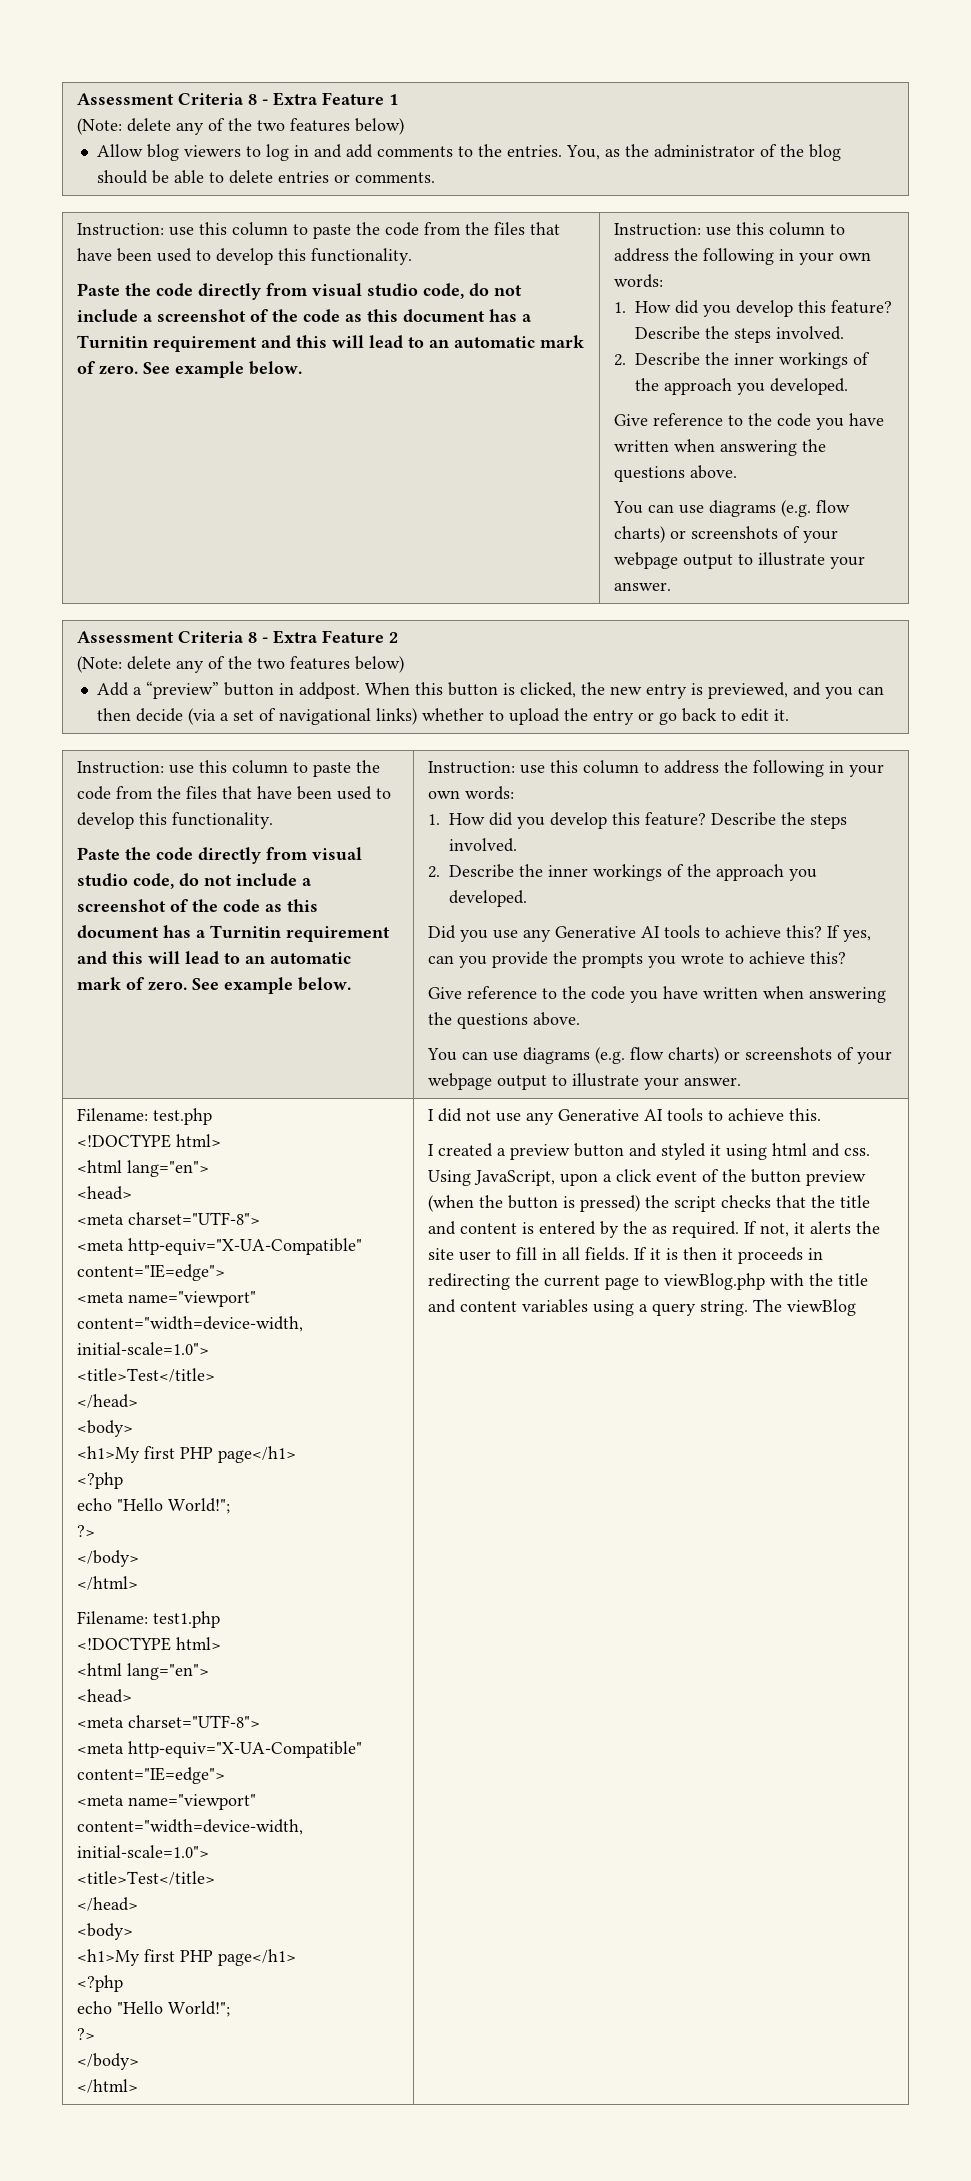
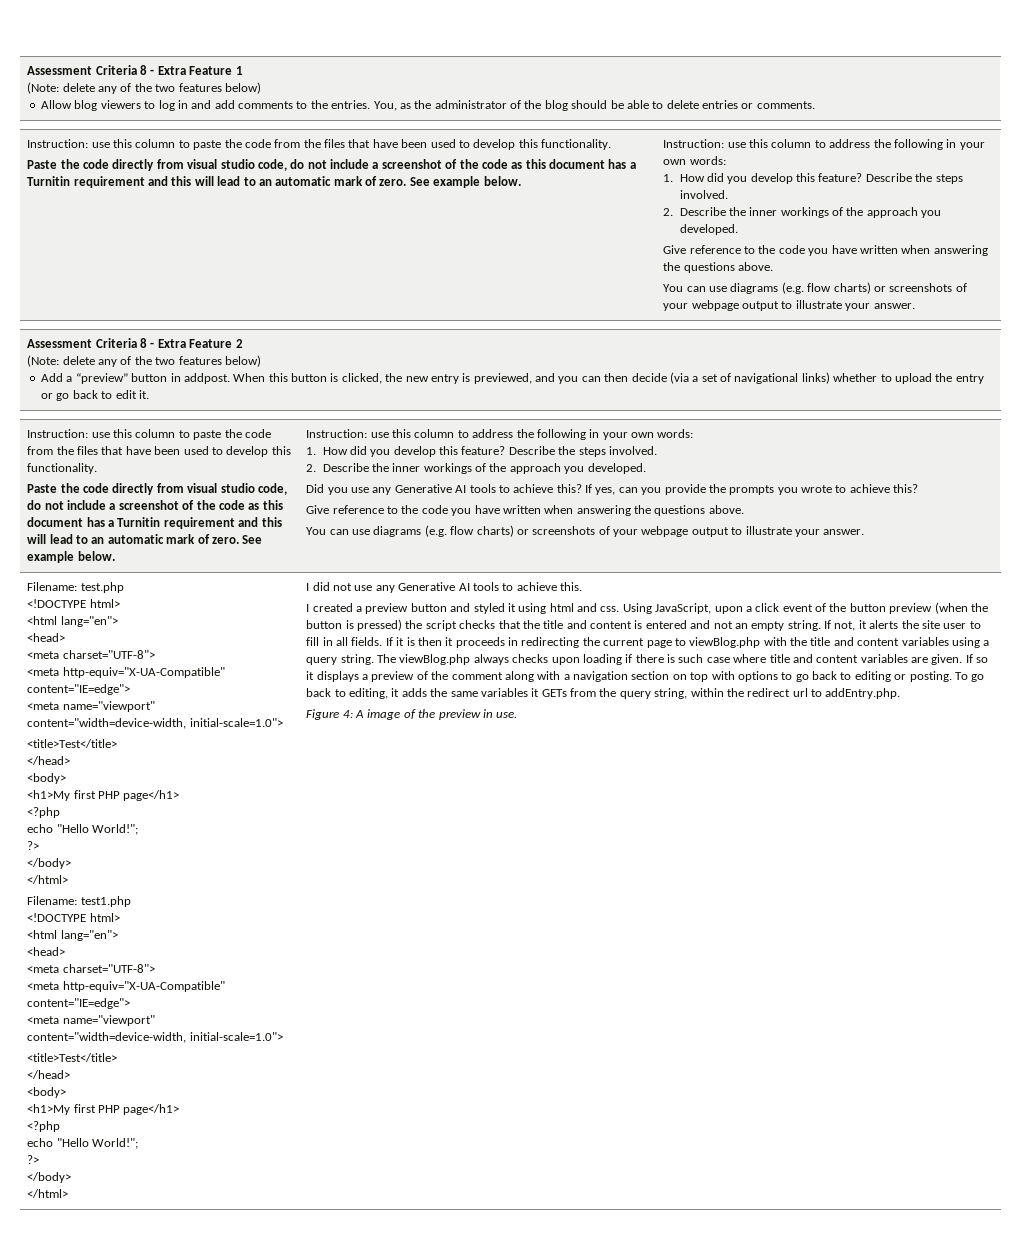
- Using JavaScript, upon a click event of the button preview (when the button is pressed) the script checks that the title and content is entered by the as required.
+ Using JavaScript, upon a click event of the button preview (when the button is pressed) the script checks that the title and content is entered and not an empty string.
- The viewBlog
+ The viewBlog.php always checks upon loading if there is such case where title and content variables are given. If so it displays a preview of the comment along with a navigation section on top with options to go back to editing or posting. To go back to editing, it adds the same variables it GETs from the query string, within the redirect url to addEntry.php.
+ Figure 4: A image of the preview in use.

